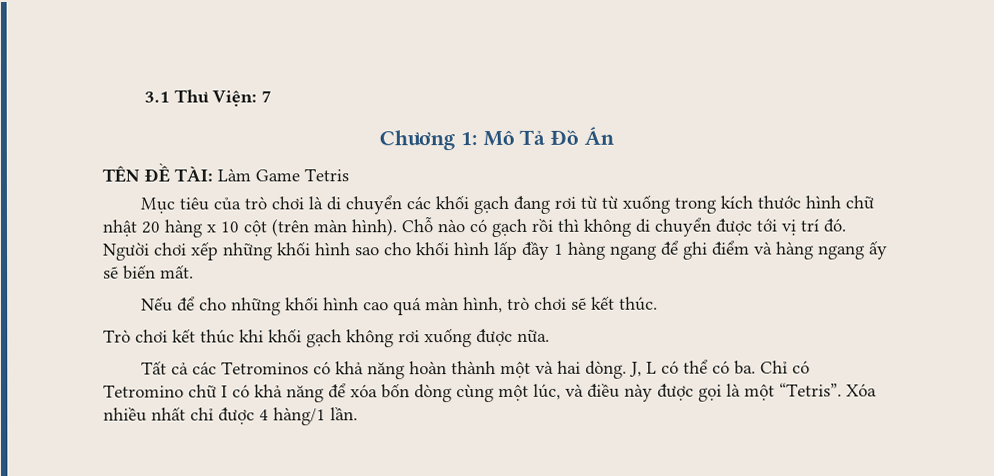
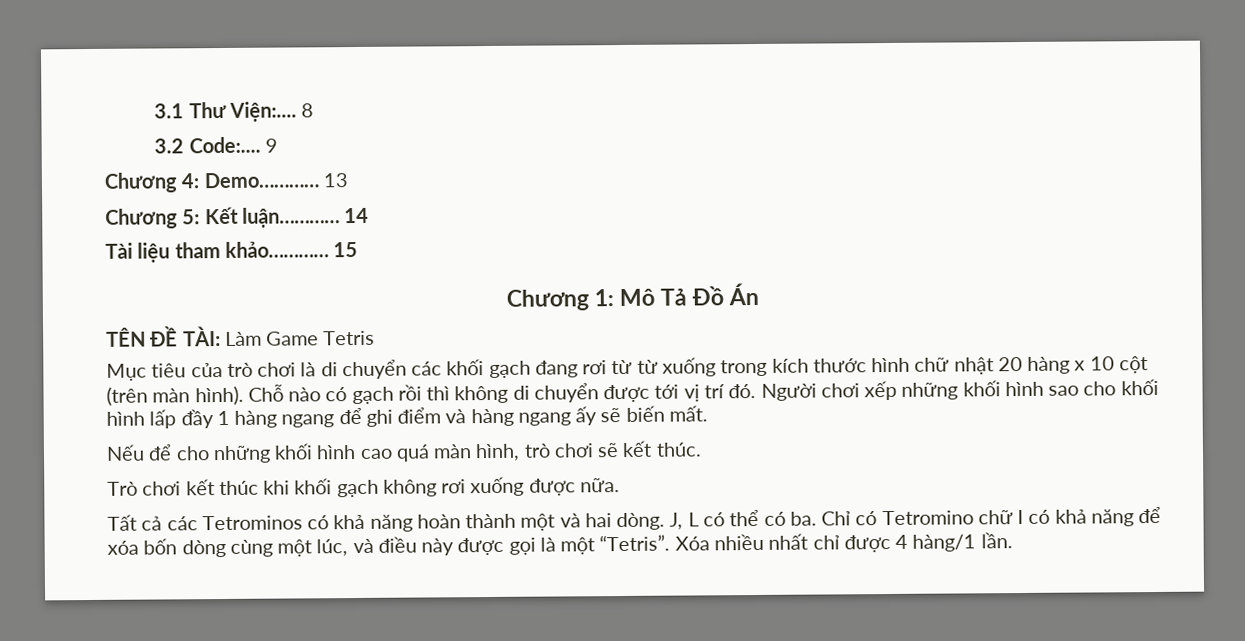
- 3.1 Thư Viện: 7
+ 3.1 Thư Viện:.... 8
+ 3.2 Code:.... 9
+ Chương 4: Demo………… 13
+ Chương 5: Kết luận………… 14
+ Tài liệu tham khảo………… 15

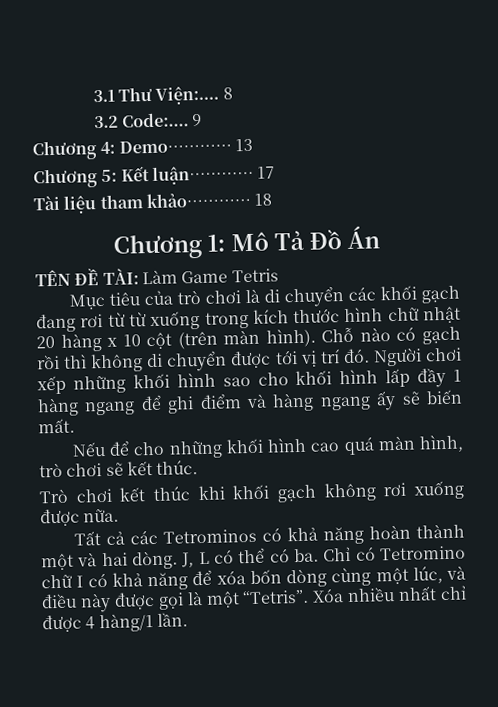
- 14
+ 17
- 15
+ 18

